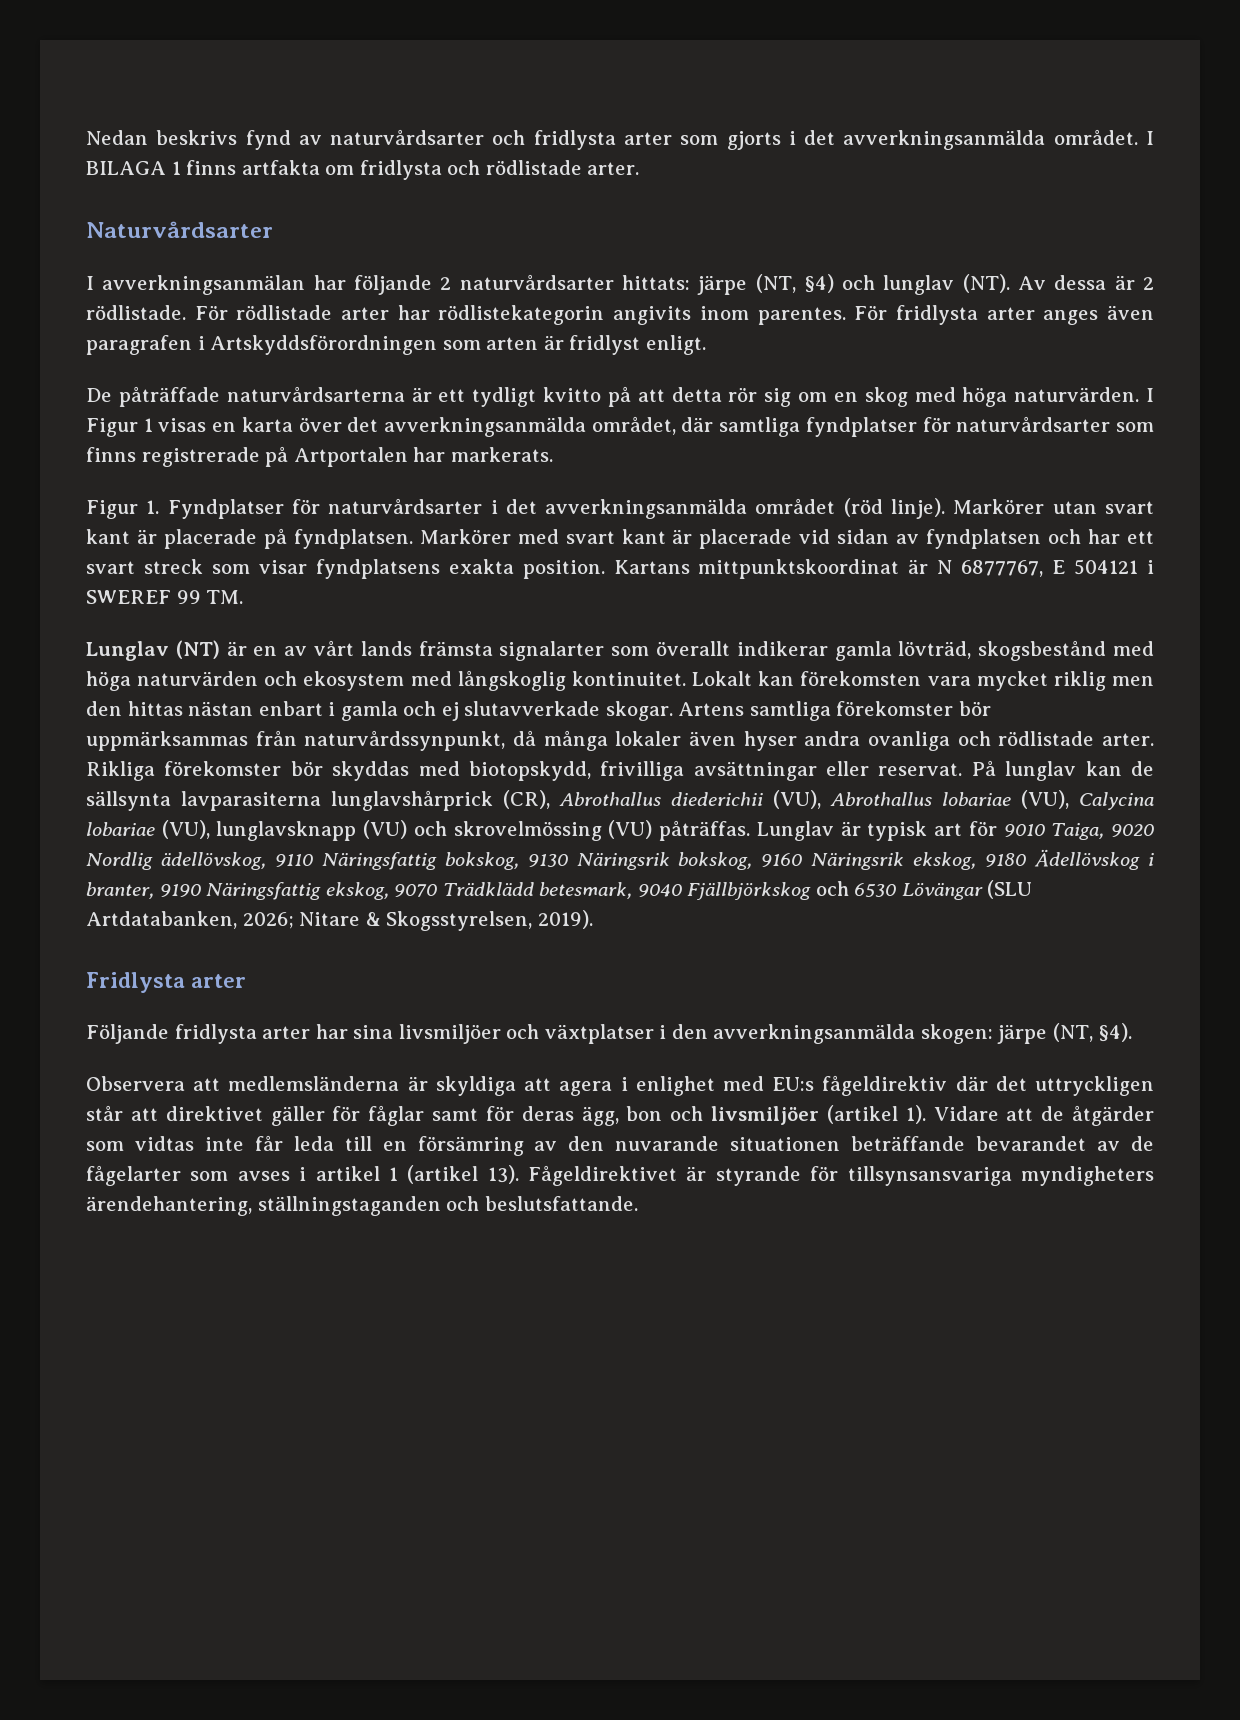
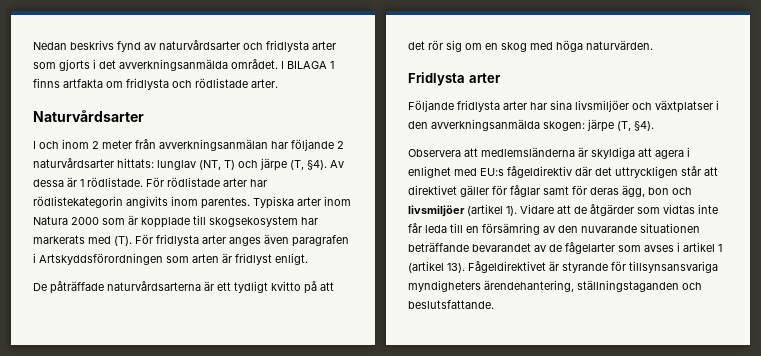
- I avverkningsanmälan har följande 2 naturvårdsarter hittats: järpe (NT, §4) och lunglav (NT). Av dessa är 2 rödlistade.
+ I och inom 2 meter från avverkningsanmälan har följande 2 naturvårdsarter hittats: lunglav (NT, T) och järpe (T, §4). Av dessa är 1 rödlistade.
- För fridlysta arter anges även paragrafen i Artskyddsförordningen som arten är fridlyst enligt.
+ Typiska arter inom Natura 2000 som är kopplade till skogsekosystem har markerats med (T). För fridlysta arter anges även paragrafen i Artskyddsförordningen som arten är fridlyst enligt.
- De påträffade naturvårdsarterna är ett tydligt kvitto på att detta rör sig om en skog med höga naturvärden. I Figur 1 visas en karta över det avverkningsanmälda området, där samtliga fyndplatser för naturvårdsarter som finns registrerade på Artportalen har markerats.
- Figur 1. Fyndplatser för naturvårdsarter i det avverkningsanmälda området (röd linje). Markörer utan svart kant är placerade på fyndplatsen. Markörer med svart kant är placerade vid sidan av fyndplatsen och har ett svart streck som visar fyndplatsens exakta position. Kartans mittpunktskoordinat är N 6877767, E 504121 i SWEREF 99 TM.
- Lunglav (NT) är en av vårt lands främsta signalarter som överallt indikerar gamla lövträd, skogsbestånd med höga naturvärden och ekosystem med långskoglig kontinuitet. Lokalt kan förekomsten vara mycket riklig men den hittas nästan enbart i gamla och ej slutavverkade skogar. Artens samtliga förekomster bör uppmärksammas från naturvårdssynpunkt, då många lokaler även hyser andra ovanliga och rödlistade arter. Rikliga förekomster bör skyddas med biotopskydd, frivilliga avsättningar eller reservat. På lunglav kan de sällsynta lavparasiterna lunglavshårprick (CR), Abrothallus diederichii (VU), Abrothallus lobariae (VU), Calycina lobariae (VU), lunglavsknapp (VU) och skrovelmössing (VU) påträffas. Lunglav är typisk art för 9010 Taiga, 9020 Nordlig ädellövskog, 9110 Näringsfattig bokskog, 9130 Näringsrik bokskog, 9160 Näringsrik ekskog, 9180 Ädellövskog i branter, 9190 Näringsfattig ekskog, 9070 Trädklädd betesmark, 9040 Fjällbjörkskog och 6530 Lövängar (SLU Artdatabanken, 2026; Nitare & Skogsstyrelsen, 2019).
+ De påträffade naturvårdsarterna är ett tydligt kvitto på att det rör sig om en skog med höga naturvärden.
- Följande fridlysta arter har sina livsmiljöer och växtplatser i den avverkningsanmälda skogen: järpe (NT, §4).
+ Följande fridlysta arter har sina livsmiljöer och växtplatser i den avverkningsanmälda skogen: järpe (T, §4).

